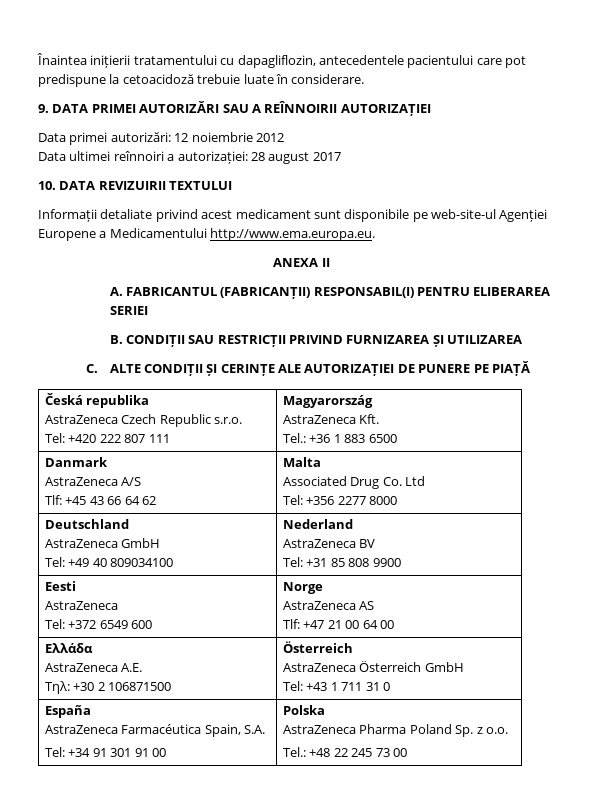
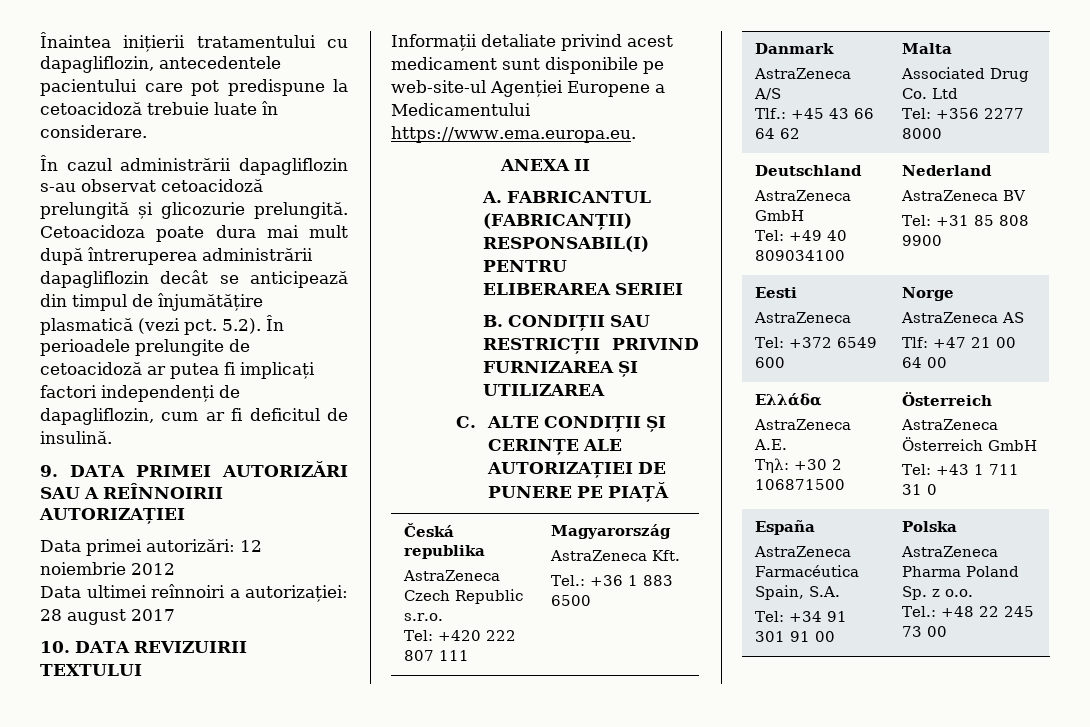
+ În cazul administrării dapagliflozin s-au observat cetoacidoză prelungită și glicozurie prelungită. Cetoacidoza poate dura mai mult după întreruperea administrării dapagliflozin decât se anticipează din timpul de înjumătățire plasmatică (vezi pct. 5.2). În perioadele prelungite de cetoacidoză ar putea fi implicați factori independenți de dapagliflozin, cum ar fi deficitul de insulină.
- Informații detaliate privind acest medicament sunt disponibile pe web-site-ul Agenției Europene a Medicamentului http://www.ema.europa.eu.
+ Informații detaliate privind acest medicament sunt disponibile pe web-site-ul Agenției Europene a Medicamentului https://www.ema.europa.eu.
  Danmark
  AstraZeneca A/S
- Tlf: +45 43 66 64 62 | Malta
+ Tlf.: +45 43 66 64 62 | Malta

